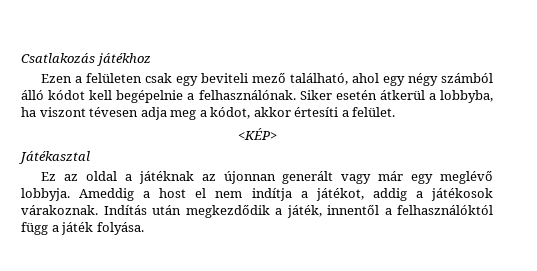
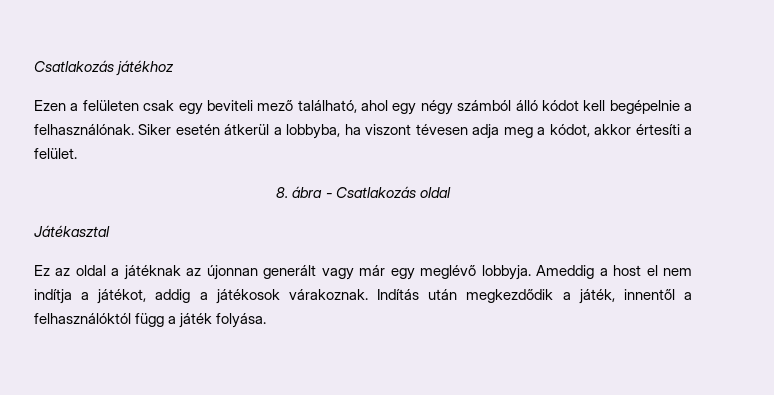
- <KÉP>
+ 8. ábra - Csatlakozás oldal

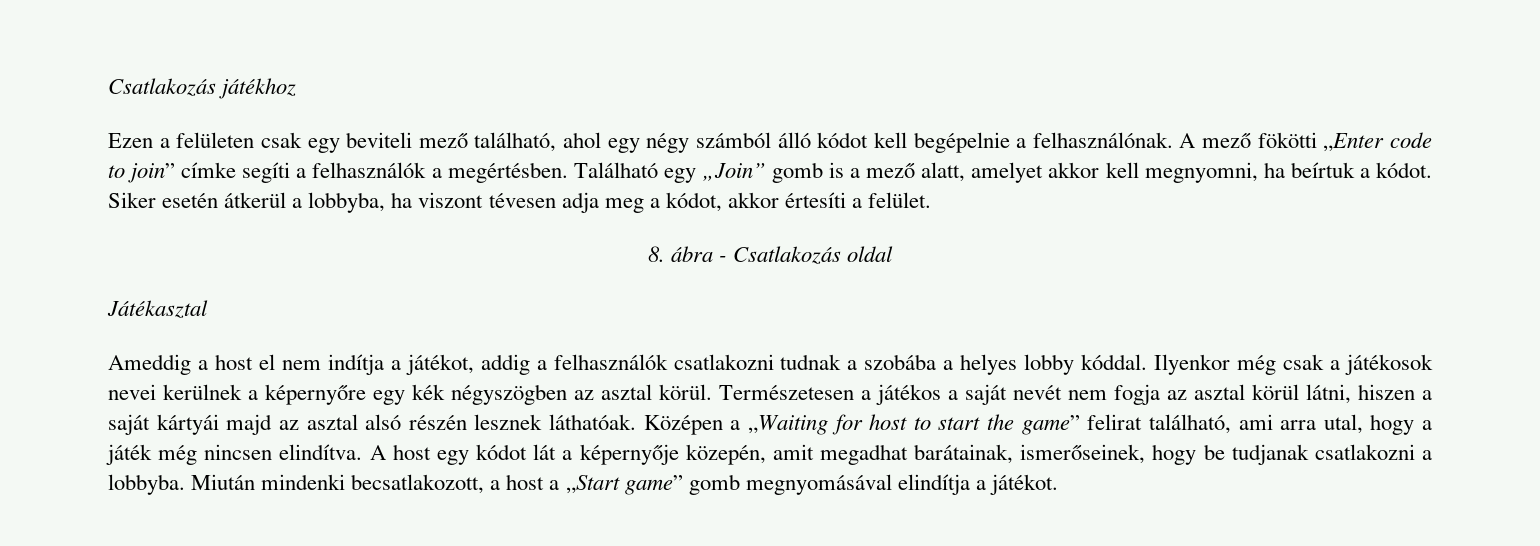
+ A mező fökötti „Enter code to join” címke segíti a felhasználók a megértésben. Található egy „Join” gomb is a mező alatt, amelyet akkor kell megnyomni, ha beírtuk a kódot.
- Ez az oldal a játéknak az újonnan generált vagy már egy meglévő lobbyja. Ameddig a host el nem indítja a játékot, addig a játékosok várakoznak. Indítás után megkezdődik a játék, innentől a felhasználóktól függ a játék folyása.
+ Ameddig a host el nem indítja a játékot, addig a felhasználók csatlakozni tudnak a szobába a helyes lobby kóddal. Ilyenkor még csak a játékosok nevei kerülnek a képernyőre egy kék négyszögben az asztal körül. Természetesen a játékos a saját nevét nem fogja az asztal körül látni, hiszen a saját kártyái majd az asztal alsó részén lesznek láthatóak. Középen a „Waiting for host to start the game” felirat található, ami arra utal, hogy a játék még nincsen elindítva. A host egy kódot lát a képernyője közepén, amit megadhat barátainak, ismerőseinek, hogy be tudjanak csatlakozni a lobbyba. Miután mindenki becsatlakozott, a host a „Start game” gomb megnyomásával elindítja a játékot.

